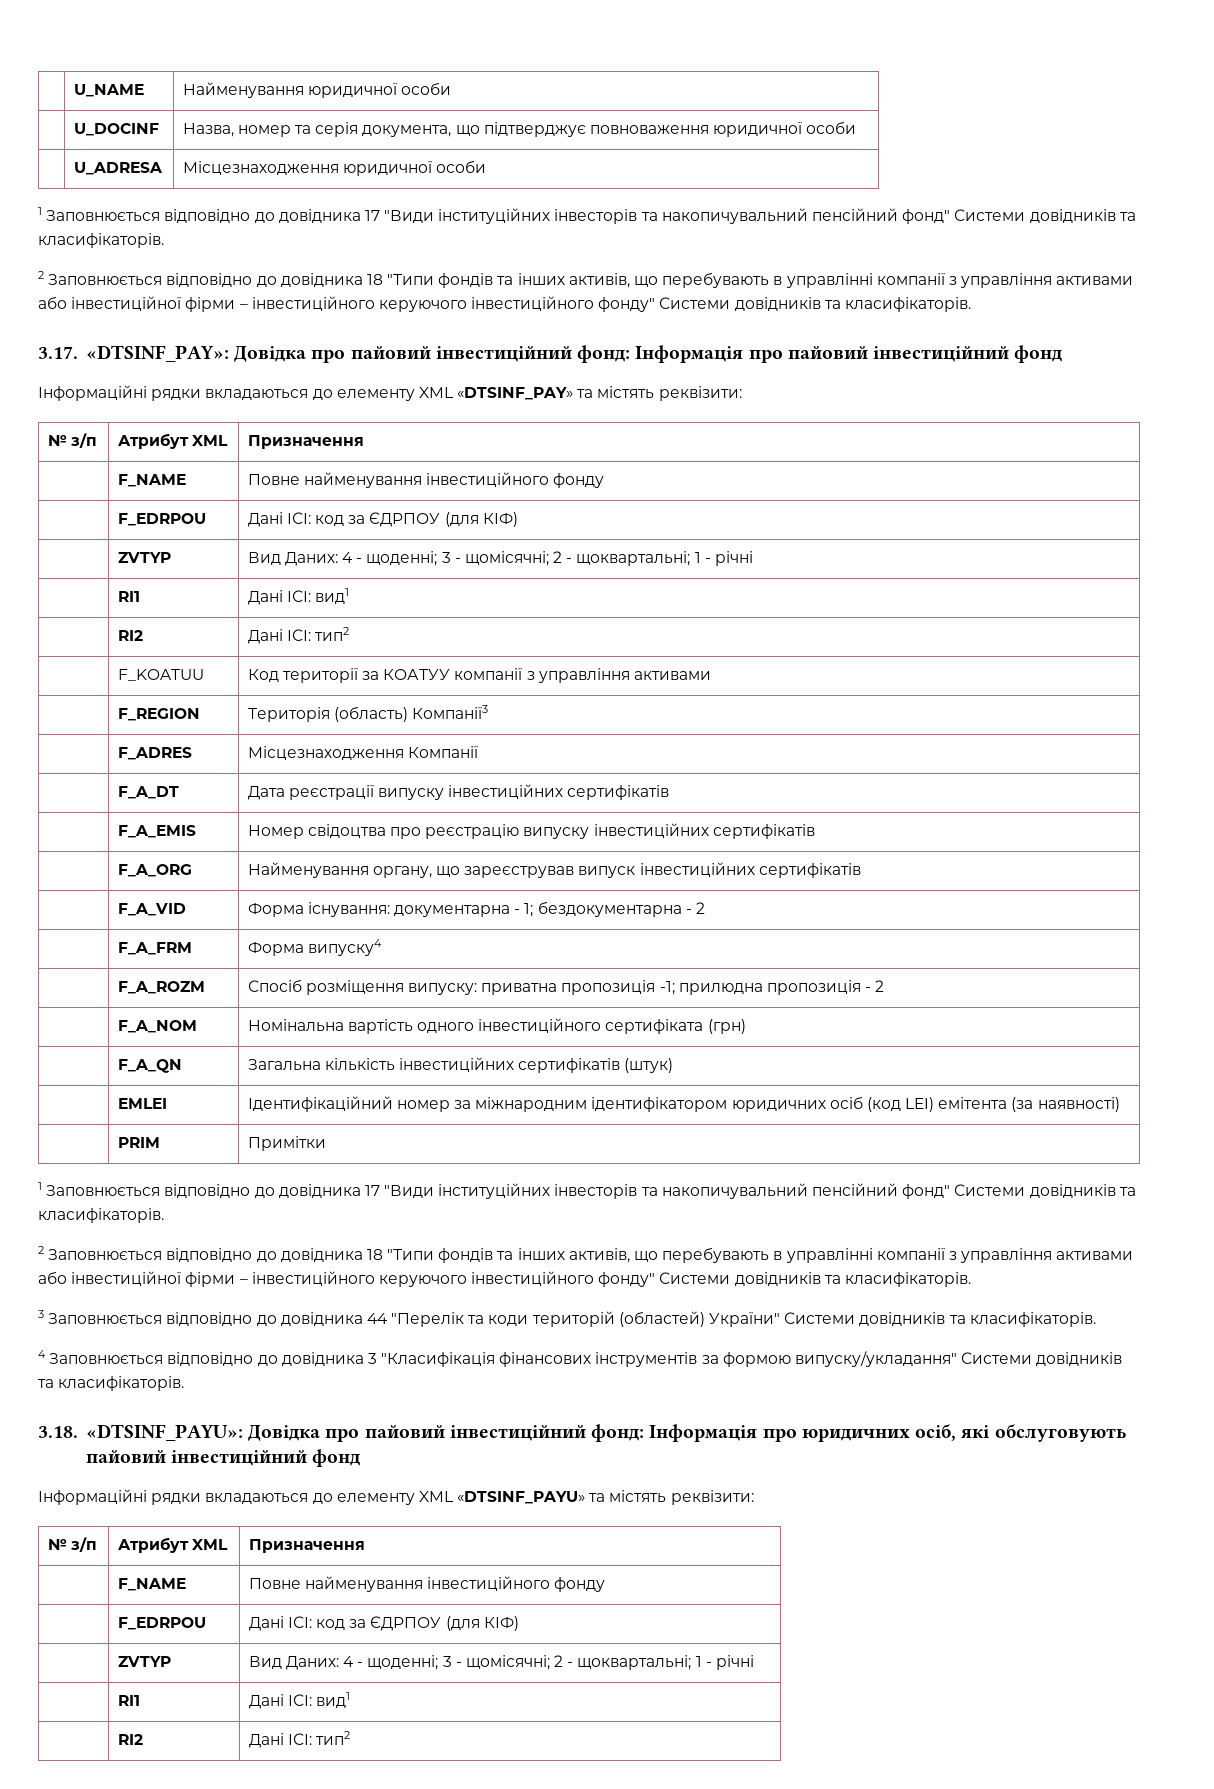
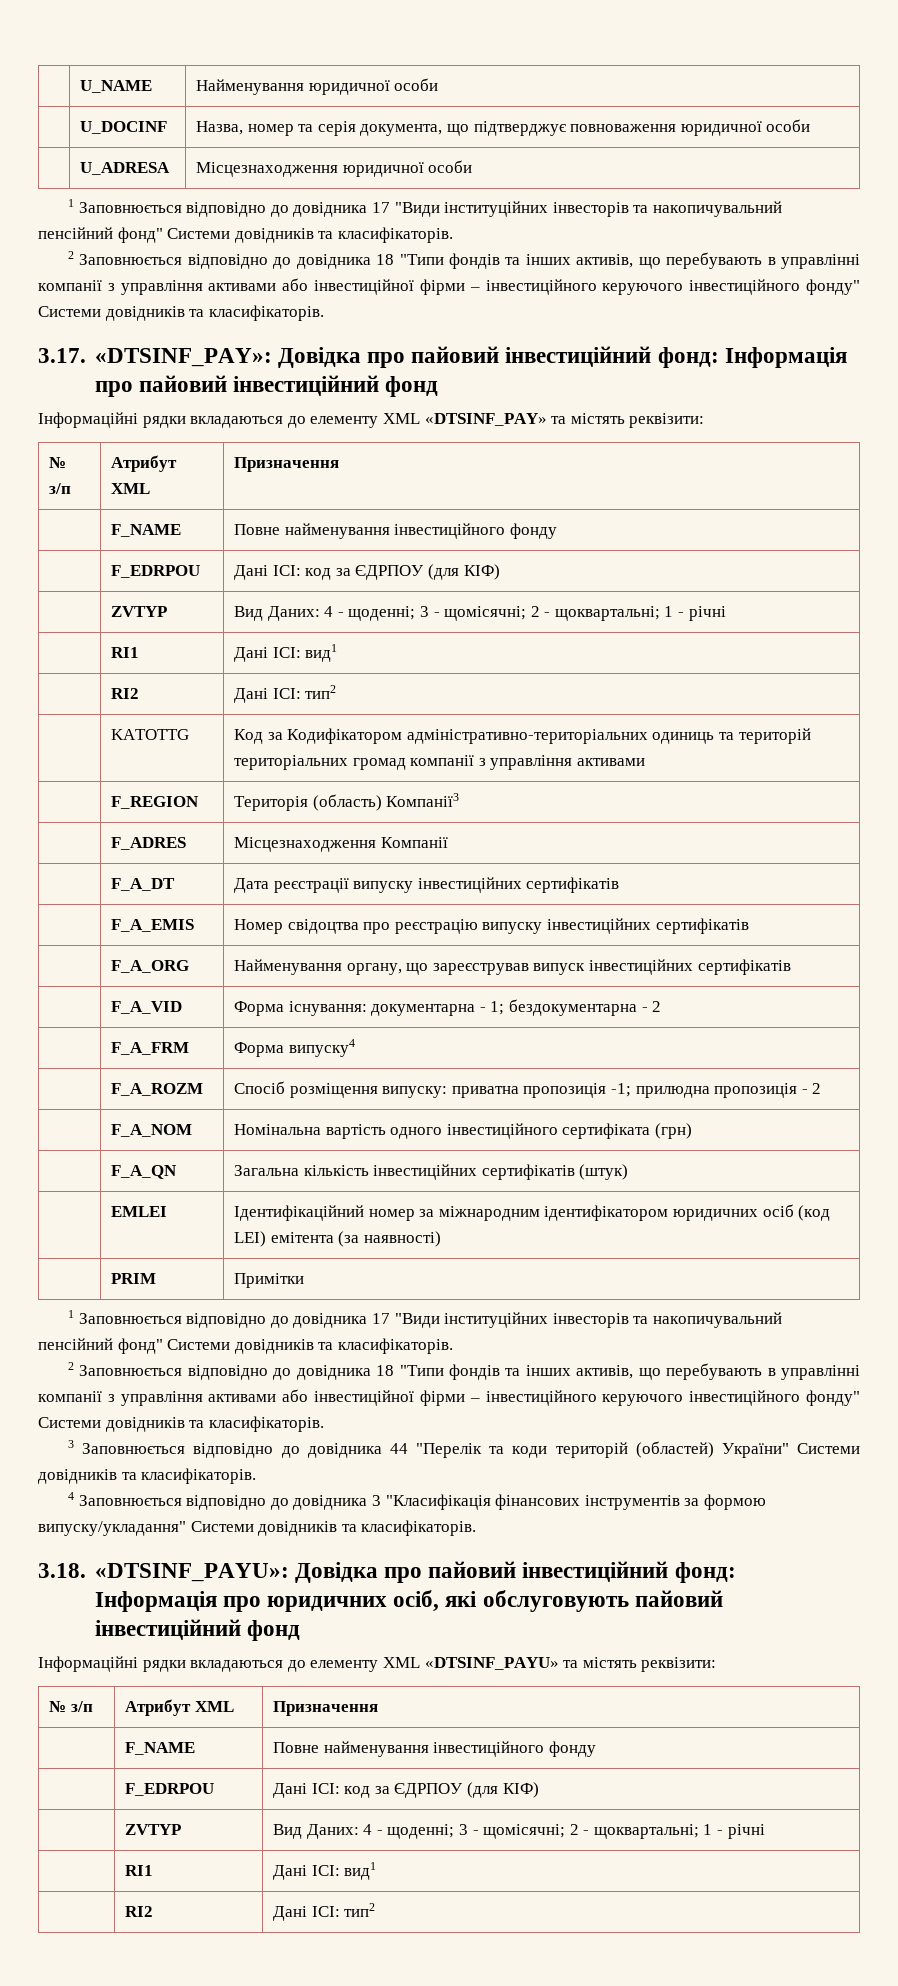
- | F_KOATUU | Код території за КОАТУУ компанії з управління активами
+ | KATOTTG | Код за Кодифікатором адміністративно-територіальних одиниць та територій територіальних громад компанії з управління активами

